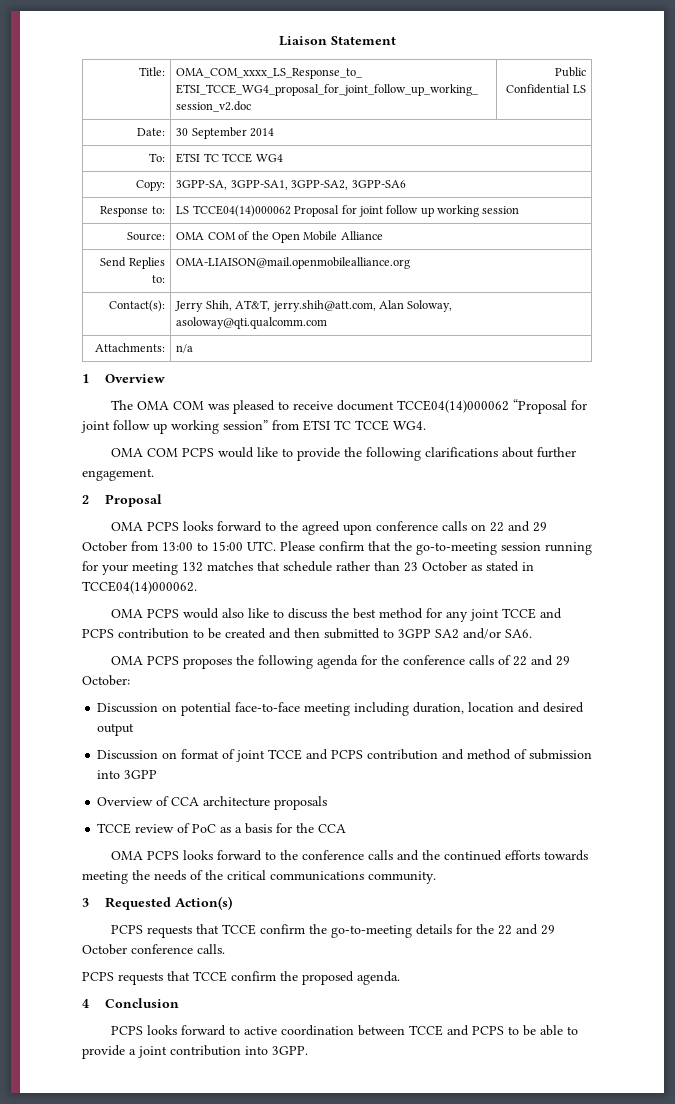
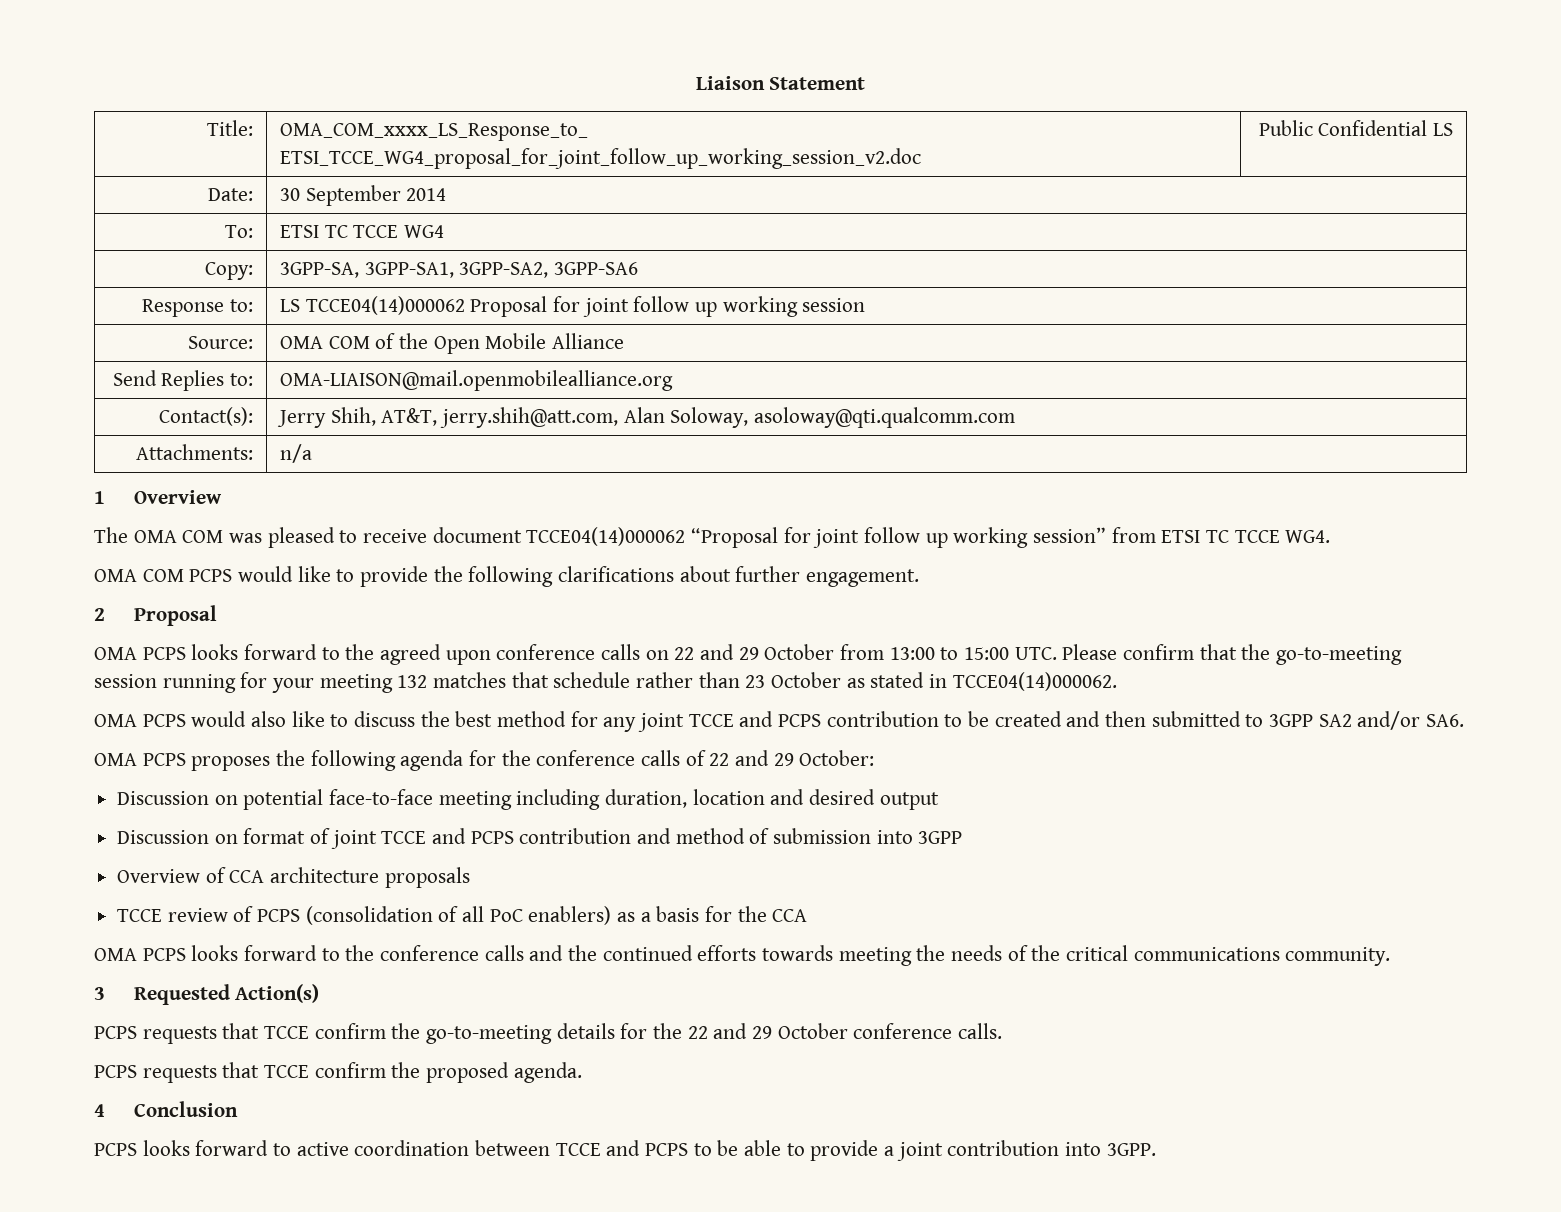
- TCCE review of PoC as a basis for the CCA
+ TCCE review of PCPS (consolidation of all PoC enablers) as a basis for the CCA

